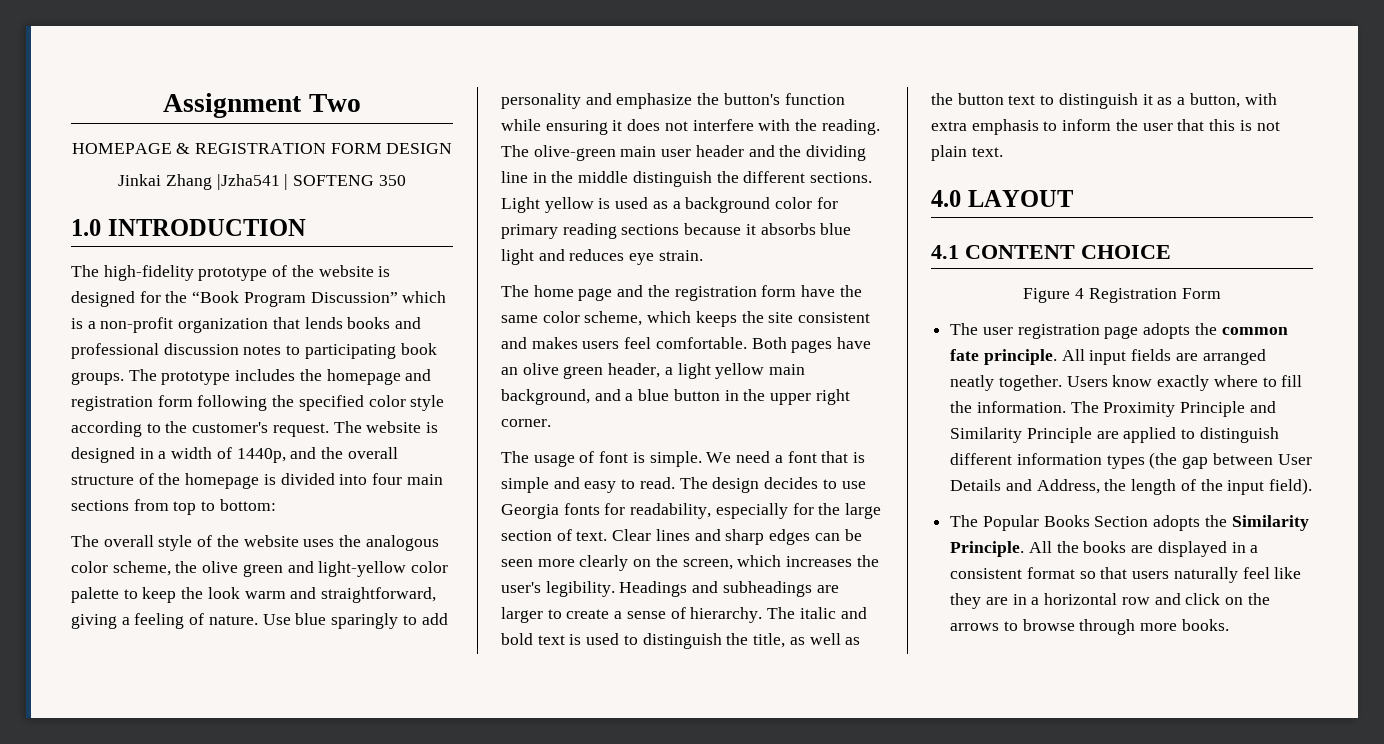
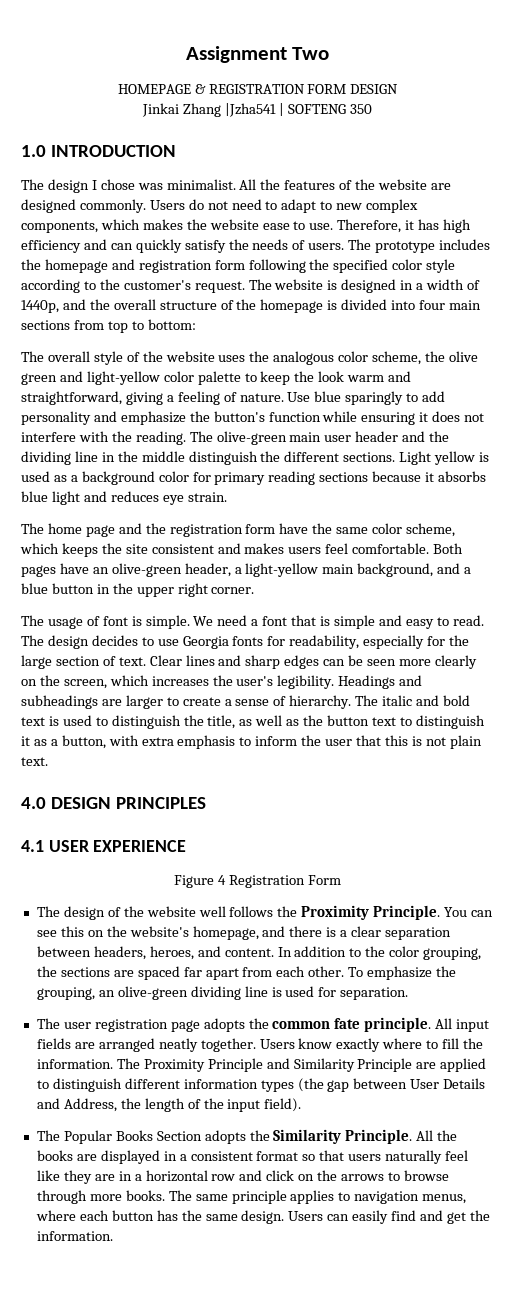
- The high-fidelity prototype of the website is designed for the “Book Program Discussion” which is a non-profit organization that lends books and professional discussion notes to participating book groups.
+ The design I chose was minimalist. All the features of the website are designed commonly. Users do not need to adapt to new complex components, which makes the website ease to use. Therefore, it has high efficiency and can quickly satisfy the needs of users.
- Both pages have an olive green header, a light yellow main background, and a blue button in the upper right corner.
+ Both pages have an olive-green header, a light-yellow main background, and a blue button in the upper right corner.
- 4.0 LAYOUT
+ 4.0 DESIGN PRINCIPLES
- 4.1 CONTENT CHOICE
+ 4.1 USER EXPERIENCE
+ The design of the website well follows the Proximity Principle. You can see this on the website's homepage, and there is a clear separation between headers, heroes, and content. In addition to the color grouping, the sections are spaced far apart from each other. To emphasize the grouping, an olive-green dividing line is used for separation.
+ The same principle applies to navigation menus, where each button has the same design. Users can easily find and get the information.

